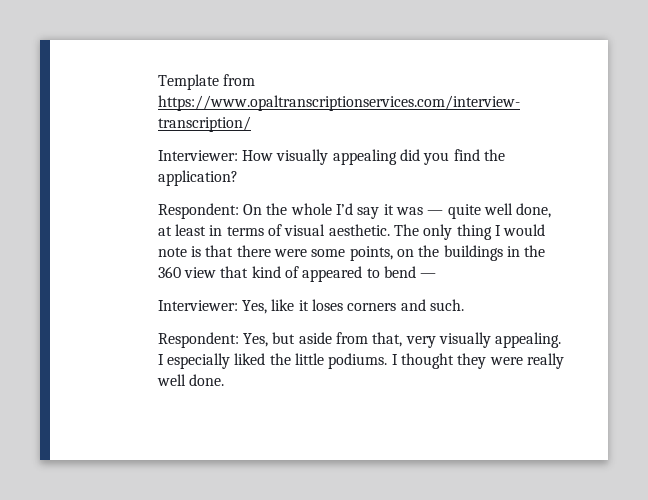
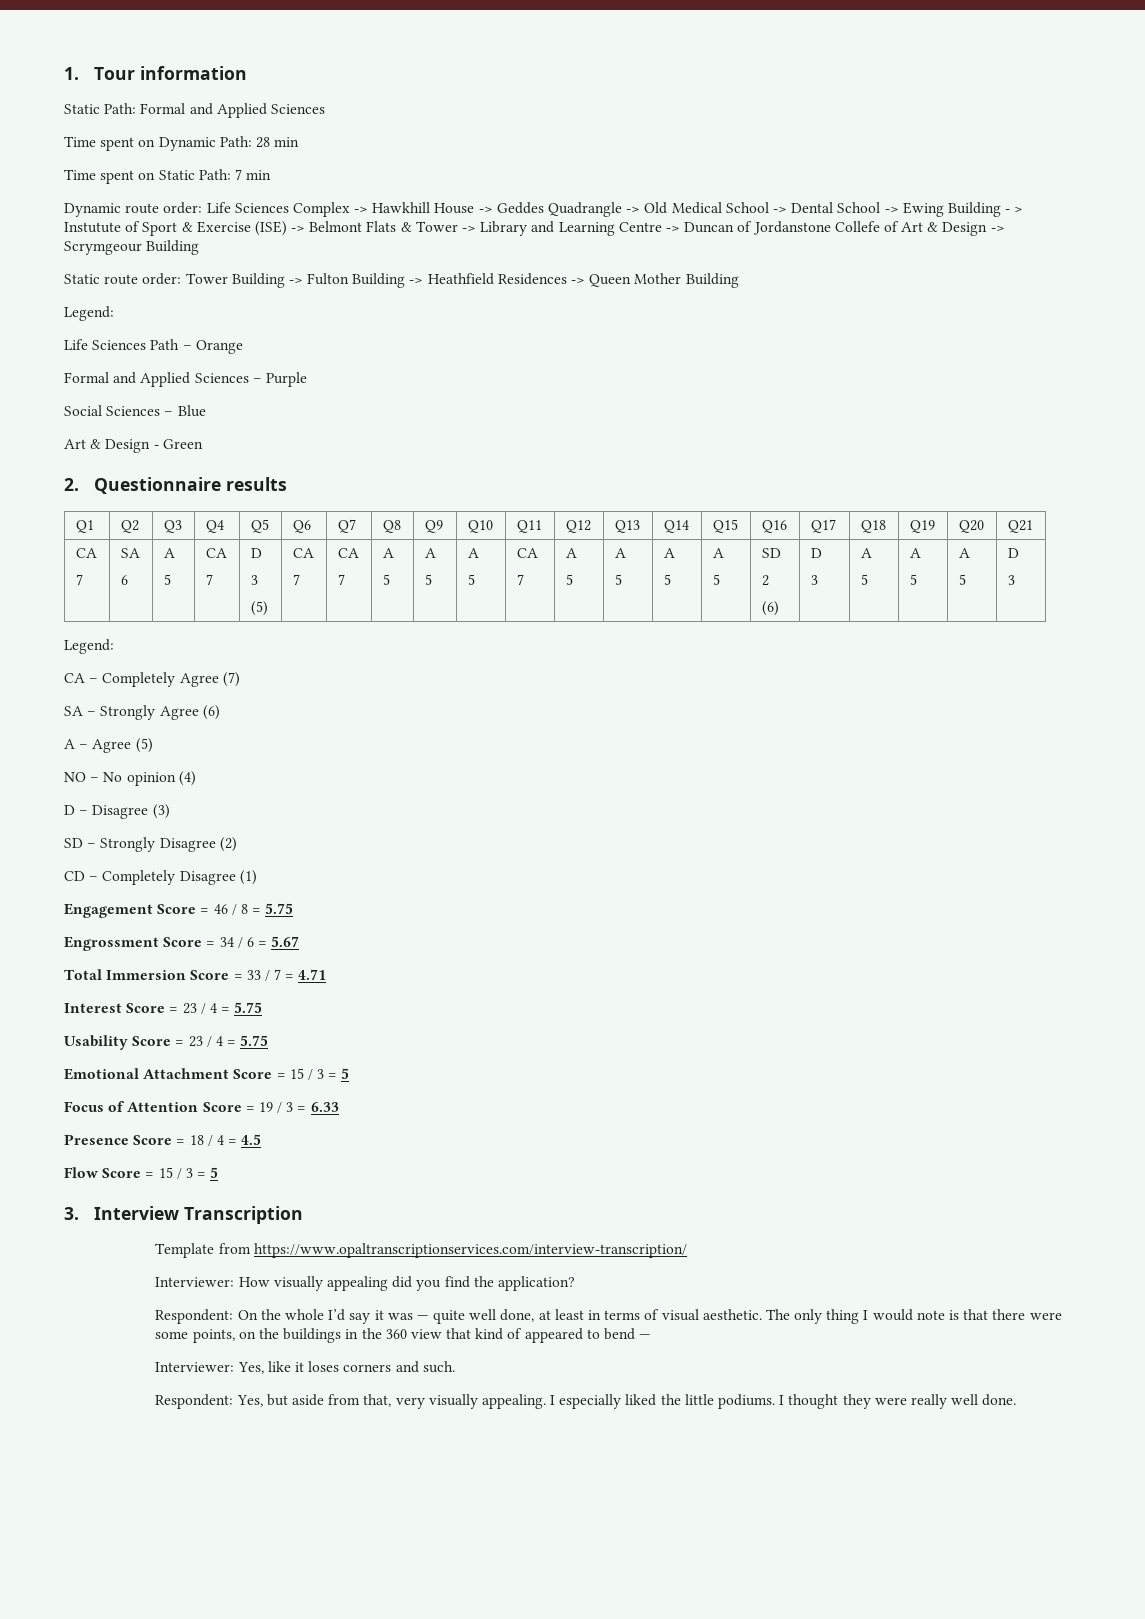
+ 1. Tour information
+ Static Path: Formal and Applied Sciences
+ Time spent on Dynamic Path: 28 min
+ Time spent on Static Path: 7 min
+ Dynamic route order: Life Sciences Complex -> Hawkhill House -> Geddes Quadrangle -> Old Medical School -> Dental School -> Ewing Building - > Instutute of Sport & Exercise (ISE) -> Belmont Flats & Tower -> Library and Learning Centre -> Duncan of Jordanstone Collefe of Art & Design -> Scrymgeour Building
+ Static route order: Tower Building -> Fulton Building -> Heathfield Residences -> Queen Mother Building
+ Legend:
+ Life Sciences Path – Orange
+ Formal and Applied Sciences – Purple
+ Social Sciences – Blue
+ Art & Design - Green
+ 2. Questionnaire results
+ Q1 | Q2 | Q3 | Q4 | Q5 | Q6 | Q7 | Q8 | Q9 | Q10 | Q11 | Q12 | Q13 | Q14 | Q15 | Q16 | Q17 | Q18 | Q19 | Q20 | Q21
+ CA
+ 7 | SA
+ 6 | A
+ 5 | CA
+ 7 | D
+ 3
+ (5) | CA
+ 7 | CA
+ 7 | A
+ 5 | A
+ 5 | A
+ 5 | CA
+ 7 | A
+ 5 | A
+ 5 | A
+ 5 | A
+ 5 | SD
+ 2
+ (6) | D
+ 3 | A
+ 5 | A
+ 5 | A
+ 5 | D
+ 3
+ Legend:
+ CA – Completely Agree (7)
+ SA – Strongly Agree (6)
+ A – Agree (5)
+ NO – No opinion (4)
+ D – Disagree (3)
+ SD – Strongly Disagree (2)
+ CD – Completely Disagree (1)
+ Engagement Score = 46 / 8 = 5.75
+ Engrossment Score = 34 / 6 = 5.67
+ Total Immersion Score = 33 / 7 = 4.71
+ Interest Score = 23 / 4 = 5.75
+ Usability Score = 23 / 4 = 5.75
+ Emotional Attachment Score = 15 / 3 = 5
+ Focus of Attention Score = 19 / 3 = 6.33
+ Presence Score = 18 / 4 = 4.5
+ Flow Score = 15 / 3 = 5
+ 3. Interview Transcription

